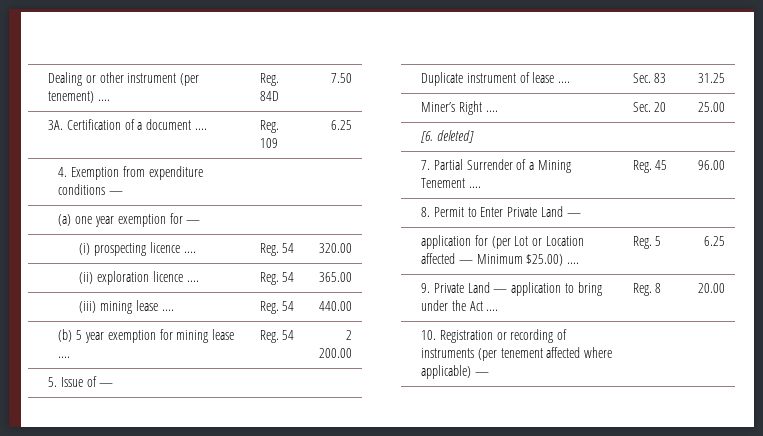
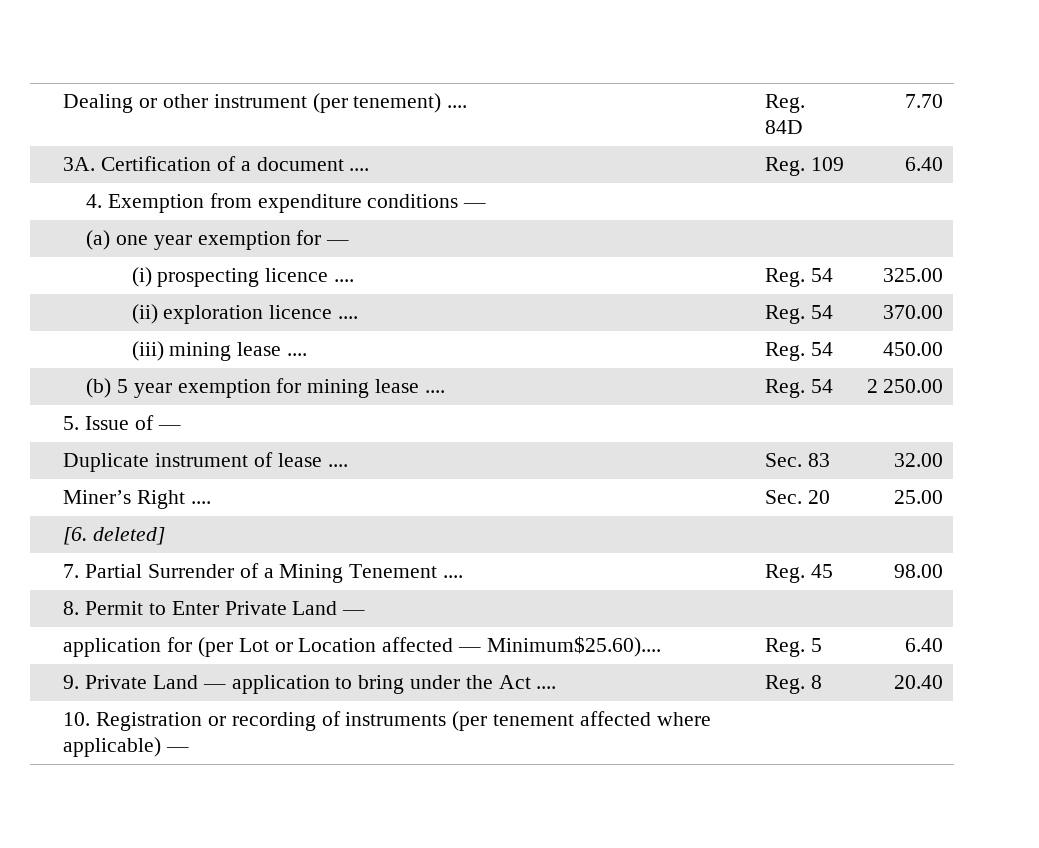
- Dealing or other instrument (per tenement) .... | Reg. 84D | 7.50
+ Dealing or other instrument (per tenement) .... | Reg. 84D | 7.70
- 3A. Certification of a document .... | Reg. 109 | 6.25
+ 3A. Certification of a document .... | Reg. 109 | 6.40
- (i) prospecting licence .... | Reg. 54 | 320.00
+ (i) prospecting licence .... | Reg. 54 | 325.00
- (ii) exploration licence .... | Reg. 54 | 365.00
+ (ii) exploration licence .... | Reg. 54 | 370.00
- (iii) mining lease .... | Reg. 54 | 440.00
+ (iii) mining lease .... | Reg. 54 | 450.00
- (b) 5 year exemption for mining lease .... | Reg. 54 | 2 200.00
+ (b) 5 year exemption for mining lease .... | Reg. 54 | 2 250.00
- Duplicate instrument of lease .... | Sec. 83 | 31.25
+ Duplicate instrument of lease .... | Sec. 83 | 32.00
- 7. Partial Surrender of a Mining Tenement .... | Reg. 45 | 96.00
+ 7. Partial Surrender of a Mining Tenement .... | Reg. 45 | 98.00
- application for (per Lot or Location affected — Minimum $25.00) .... | Reg. 5 | 6.25
+ application for (per Lot or Location affected — Minimum$25.60).... | Reg. 5 | 6.40
- 9. Private Land — application to bring under the Act .... | Reg. 8 | 20.00
+ 9. Private Land — application to bring under the Act .... | Reg. 8 | 20.40

